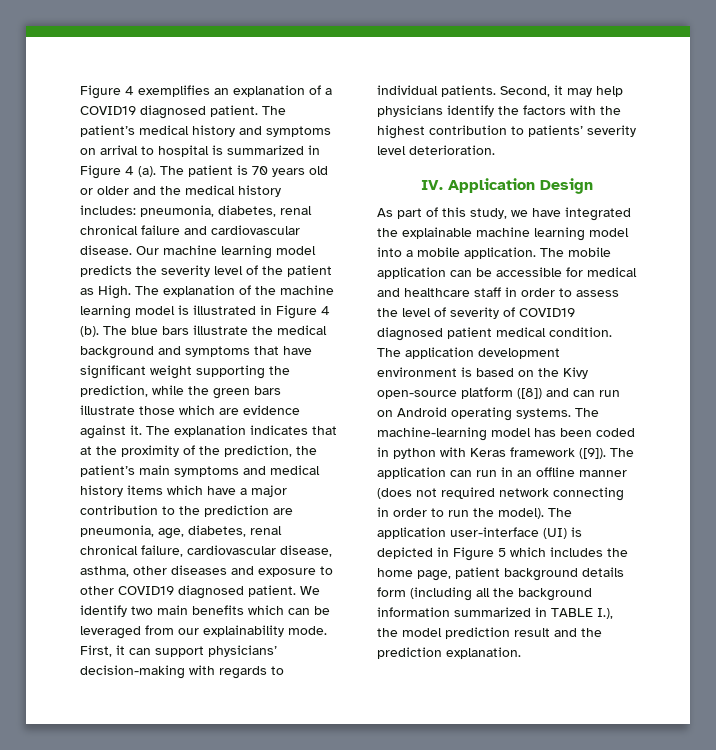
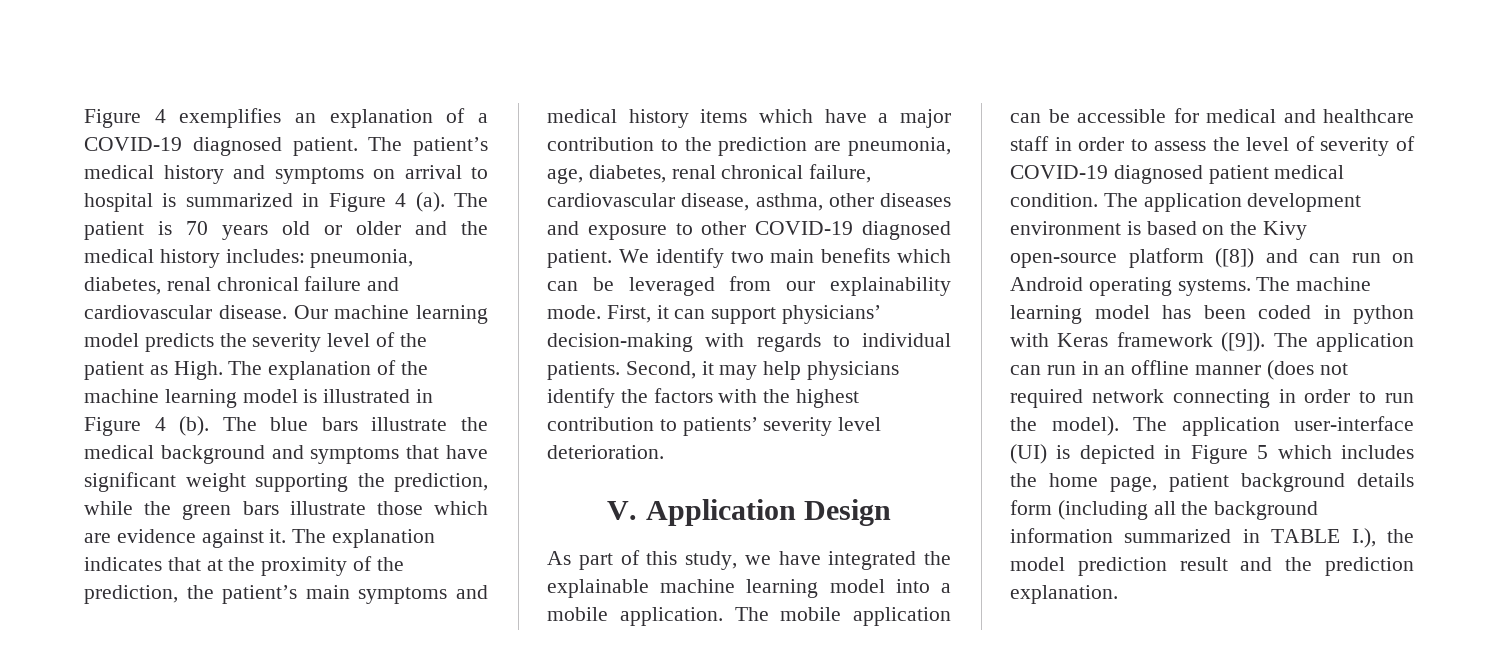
- Figure 4 exemplifies an explanation of a COVID19 diagnosed patient.
+ Figure 4 exemplifies an explanation of a COVID-19 diagnosed patient.
- The explanation indicates that at the proximity of the prediction, the patient’s main symptoms and medical history items which have a major contribution to the prediction are pneumonia, age, diabetes, renal chronical failure, cardiovascular disease, asthma, other diseases and exposure to other COVID19 diagnosed patient.
+ The explanation indicates that at the proximity of the prediction, the patient’s main symptoms and medical history items which have a major contribution to the prediction are pneumonia, age, diabetes, renal chronical failure, cardiovascular disease, asthma, other diseases and exposure to other COVID-19 diagnosed patient.
- IV. Application Design
+ V. Application Design
- The mobile application can be accessible for medical and healthcare staff in order to assess the level of severity of COVID19 diagnosed patient medical condition.
+ The mobile application can be accessible for medical and healthcare staff in order to assess the level of severity of COVID-19 diagnosed patient medical condition.
- The machine-learning model has been coded in python with Keras framework ([9]).
+ The machine learning model has been coded in python with Keras framework ([9]).

